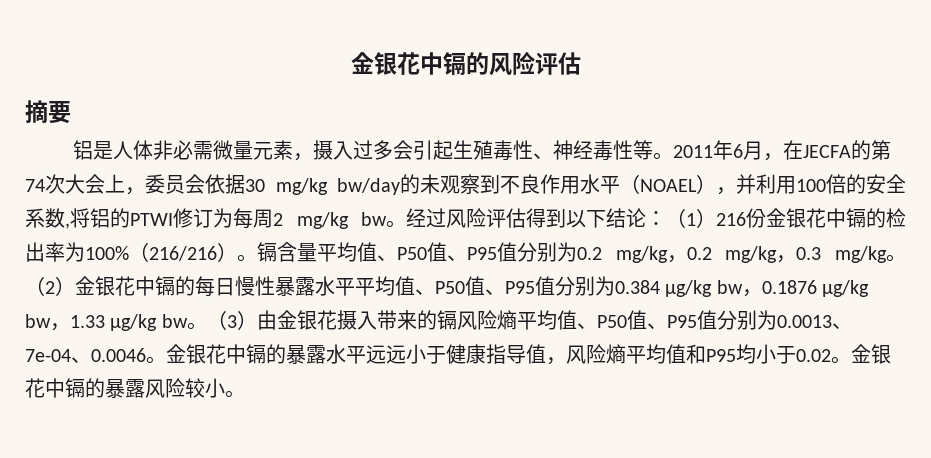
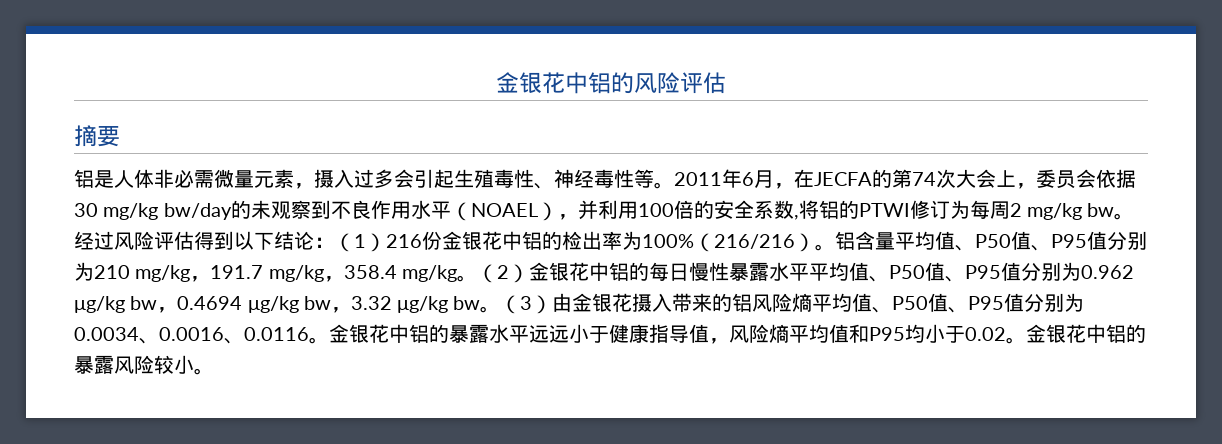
- 金银花中镉的风险评估
+ 金银花中铝的风险评估
- 经过风险评估得到以下结论：（1）216份金银花中镉的检出率为100%（216/216）。
+ 经过风险评估得到以下结论：（1）216份金银花中铝的检出率为100%（216/216）。
- 镉含量平均值、P50值、P95值分别为0.2 mg/kg，0.2 mg/kg，0.3 mg/kg。
+ 铝含量平均值、P50值、P95值分别为210 mg/kg，191.7 mg/kg，358.4 mg/kg。
- （2）金银花中镉的每日慢性暴露水平平均值、P50值、P95值分别为0.384 μg/kg bw，0.1876 μg/kg bw，1.33 μg/kg bw。
+ （2）金银花中铝的每日慢性暴露水平平均值、P50值、P95值分别为0.962 μg/kg bw，0.4694 μg/kg bw，3.32 μg/kg bw。
- （3）由金银花摄入带来的镉风险熵平均值、P50值、P95值分别为0.0013、7e-04、0.0046。金银花中镉的暴露水平远远小于健康指导值，风险熵平均值和P95均小于0.02。
+ （3）由金银花摄入带来的铝风险熵平均值、P50值、P95值分别为0.0034、0.0016、0.0116。金银花中铝的暴露水平远远小于健康指导值，风险熵平均值和P95均小于0.02。
- 金银花中镉的暴露风险较小。
+ 金银花中铝的暴露风险较小。

